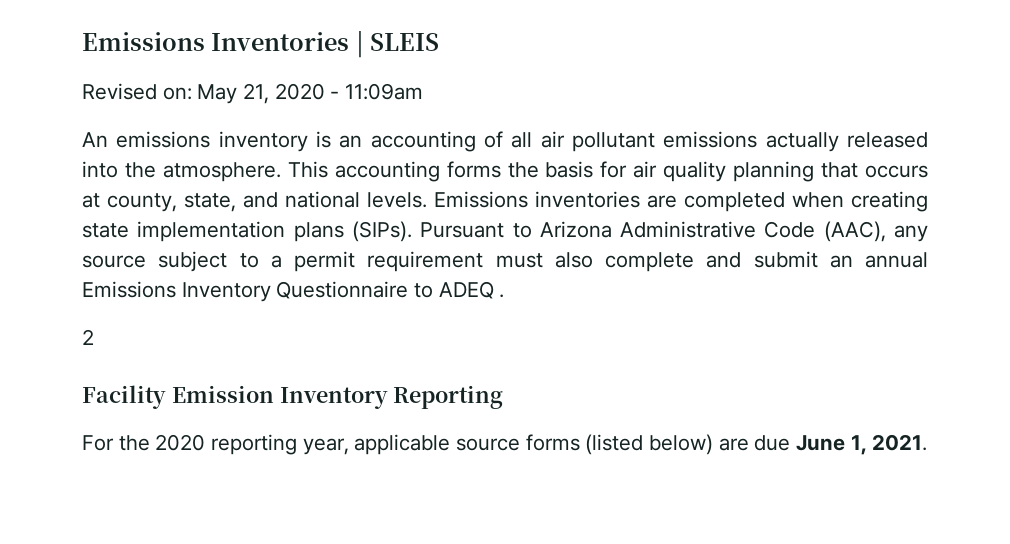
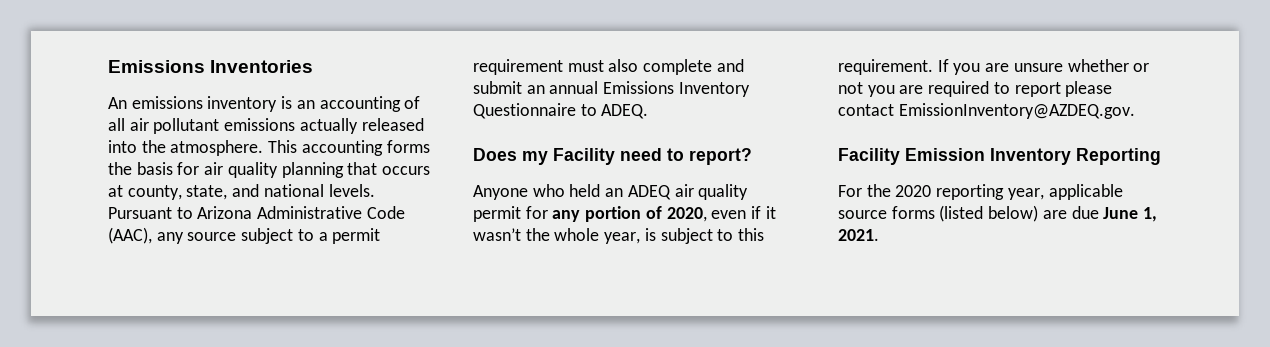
- Emissions Inventories | SLEIS
- Revised on: May 21, 2020 - 11:09am
+ Emissions Inventories
- Emissions inventories are completed when creating state implementation plans (SIPs).
- Pursuant to Arizona Administrative Code (AAC), any source subject to a permit requirement must also complete and submit an annual Emissions Inventory Questionnaire to ADEQ .
- 2
+ Pursuant to Arizona Administrative Code (AAC), any source subject to a permit requirement must also complete and submit an annual Emissions Inventory Questionnaire to ADEQ.
+ Does my Facility need to report?
+ Anyone who held an ADEQ air quality permit for any portion of 2020, even if it wasn’t the whole year, is subject to this requirement. If you are unsure whether or not you are required to report please contact EmissionInventory@AZDEQ.gov.

